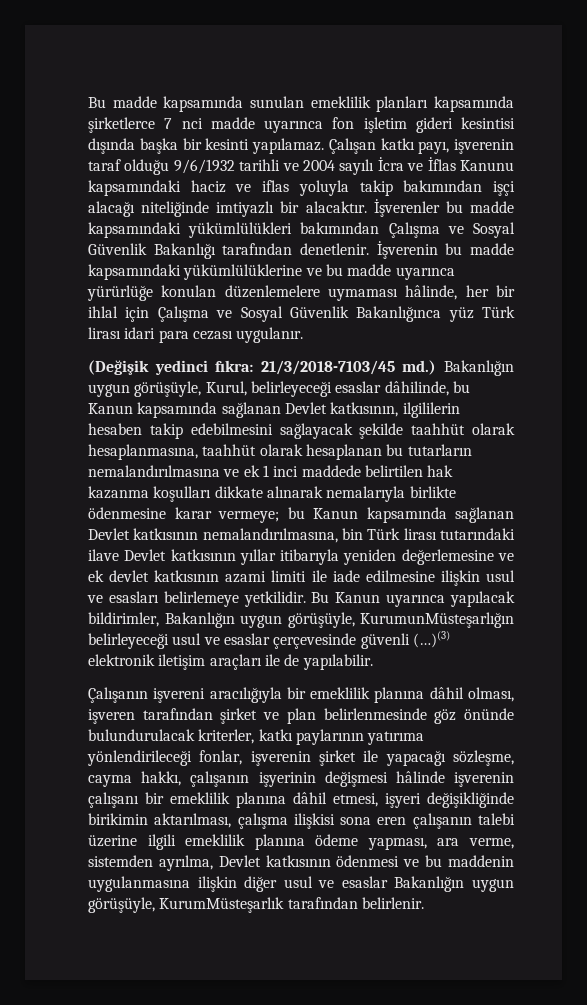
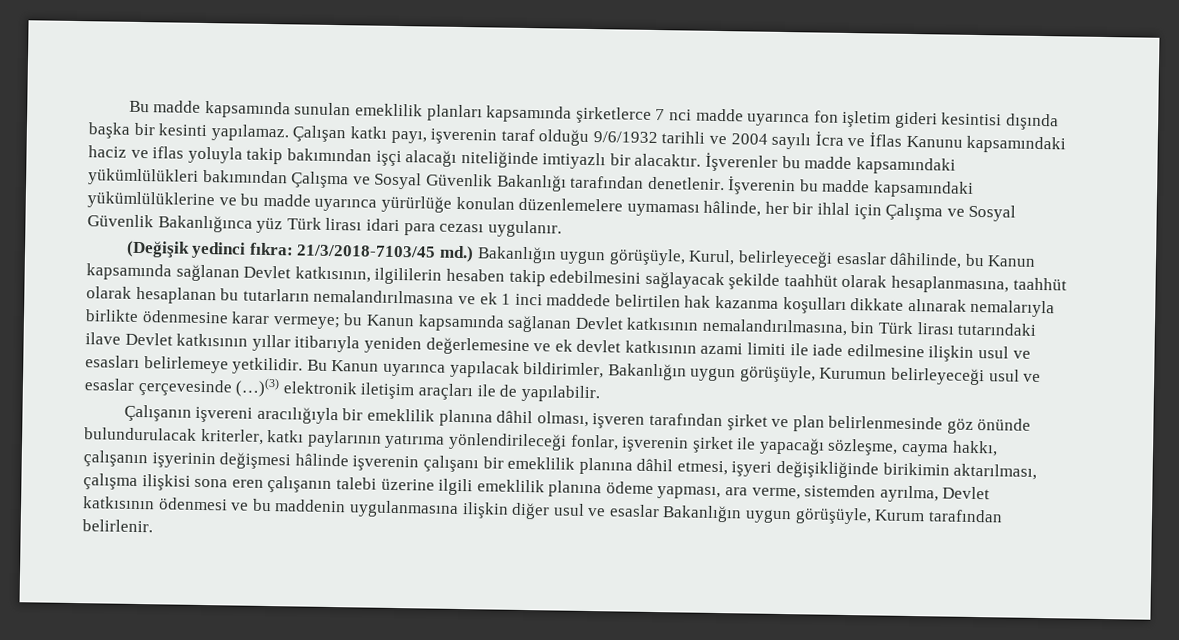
- Bu Kanun uyarınca yapılacak bildirimler, Bakanlığın uygun görüşüyle, KurumunMüsteşarlığın belirleyeceği usul ve esaslar çerçevesinde güvenli (…)(3) elektronik iletişim araçları ile de yapılabilir.
+ Bu Kanun uyarınca yapılacak bildirimler, Bakanlığın uygun görüşüyle, Kurumun belirleyeceği usul ve esaslar çerçevesinde (…)(3) elektronik iletişim araçları ile de yapılabilir.
- Çalışanın işvereni aracılığıyla bir emeklilik planına dâhil olması, işveren tarafından şirket ve plan belirlenmesinde göz önünde bulundurulacak kriterler, katkı paylarının yatırıma yönlendirileceği fonlar, işverenin şirket ile yapacağı sözleşme, cayma hakkı, çalışanın işyerinin değişmesi hâlinde işverenin çalışanı bir emeklilik planına dâhil etmesi, işyeri değişikliğinde birikimin aktarılması, çalışma ilişkisi sona eren çalışanın talebi üzerine ilgili emeklilik planına ödeme yapması, ara verme, sistemden ayrılma, Devlet katkısının ödenmesi ve bu maddenin uygulanmasına ilişkin diğer usul ve esaslar Bakanlığın uygun görüşüyle, KurumMüsteşarlık tarafından belirlenir.
+ Çalışanın işvereni aracılığıyla bir emeklilik planına dâhil olması, işveren tarafından şirket ve plan belirlenmesinde göz önünde bulundurulacak kriterler, katkı paylarının yatırıma yönlendirileceği fonlar, işverenin şirket ile yapacağı sözleşme, cayma hakkı, çalışanın işyerinin değişmesi hâlinde işverenin çalışanı bir emeklilik planına dâhil etmesi, işyeri değişikliğinde birikimin aktarılması, çalışma ilişkisi sona eren çalışanın talebi üzerine ilgili emeklilik planına ödeme yapması, ara verme, sistemden ayrılma, Devlet katkısının ödenmesi ve bu maddenin uygulanmasına ilişkin diğer usul ve esaslar Bakanlığın uygun görüşüyle, Kurum tarafından belirlenir.

